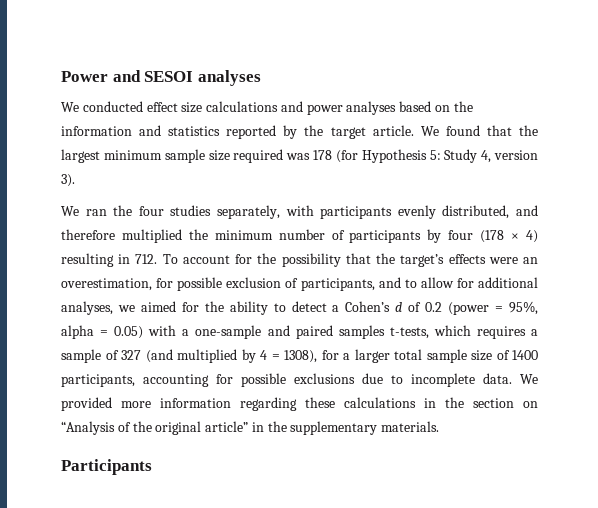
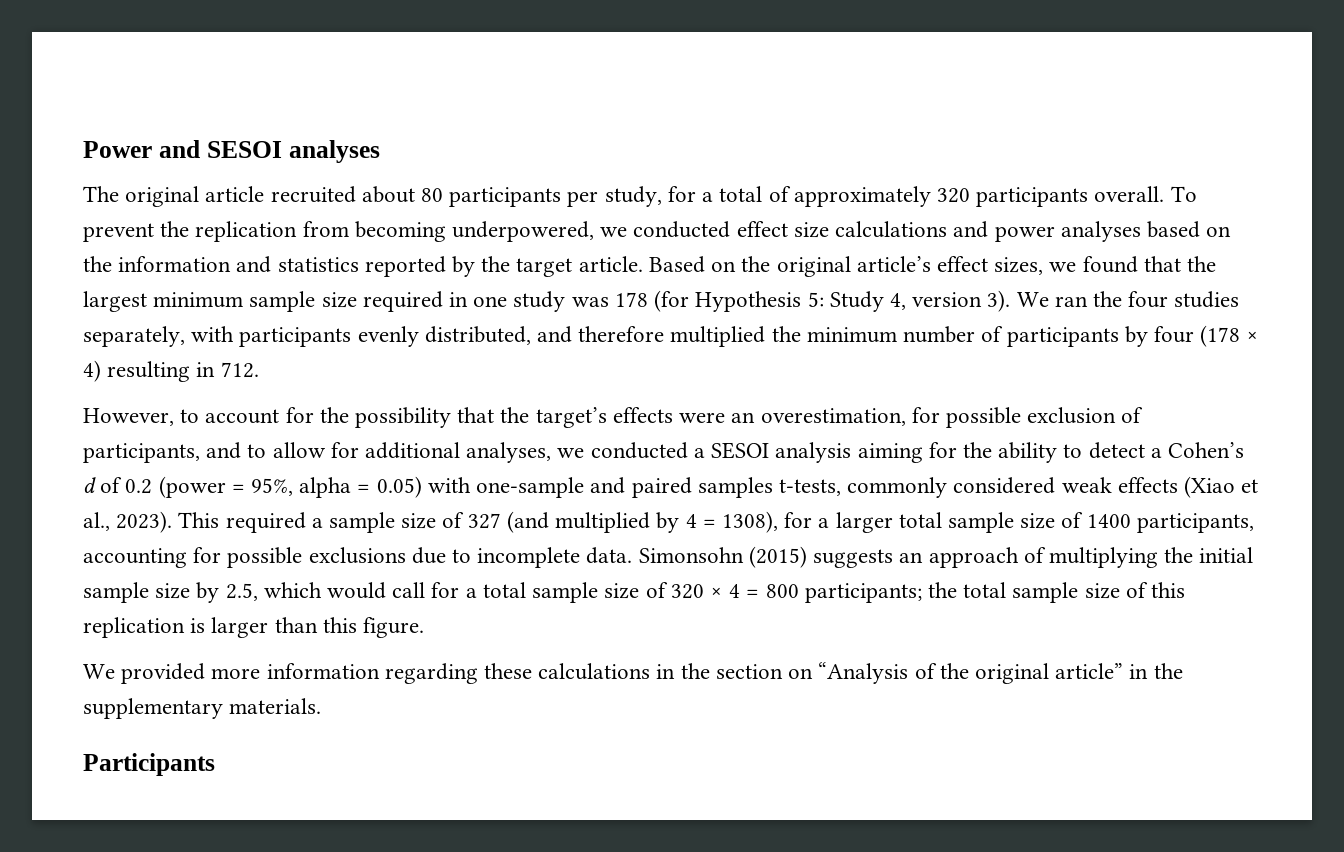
- We conducted effect size calculations and power analyses based on the information and statistics reported by the target article.
+ The original article recruited about 80 participants per study, for a total of approximately 320 participants overall. To prevent the replication from becoming underpowered, we conducted effect size calculations and power analyses based on the information and statistics reported by the target article.
- We found that the largest minimum sample size required was 178 (for Hypothesis 5:
+ Based on the original article’s effect sizes, we found that the largest minimum sample size required in one study was 178 (for Hypothesis 5:
- Study 4, version 3).
- We ran the four studies separately, with participants evenly distributed, and therefore multiplied the minimum number of participants by four (178 × 4) resulting in 712. To account for the possibility that the target’s effects were an overestimation, for possible exclusion of participants, and to allow for additional analyses, we aimed for the ability to detect a Cohen’s d of 0.2 (power = 95%, alpha = 0.05) with a one-sample and paired samples t-tests, which requires a sample of 327 (and multiplied by 4 = 1308), for a larger total sample size of 1400 participants, accounting for possible exclusions due to incomplete data. We provided more information regarding these calculations in the section on “Analysis of the original article” in the supplementary materials.
+ Study 4, version 3). We ran the four studies separately, with participants evenly distributed, and therefore multiplied the minimum number of participants by four (178 × 4) resulting in 712.
+ However, to account for the possibility that the target’s effects were an overestimation, for possible exclusion of participants, and to allow for additional analyses, we conducted a SESOI analysis aiming for the ability to detect a Cohen’s d of 0.2 (power = 95%, alpha = 0.05) with one-sample and paired samples t-tests, commonly considered weak effects (Xiao et al., 2023). This required a sample size of 327 (and multiplied by 4 = 1308), for a larger total sample size of 1400 participants, accounting for possible exclusions due to incomplete data. Simonsohn (2015) suggests an approach of multiplying the initial sample size by 2.5, which would call for a total sample size of 320 × 4 = 800 participants; the total sample size of this replication is larger than this figure.
+ We provided more information regarding these calculations in the section on “Analysis of the original article” in the supplementary materials.

